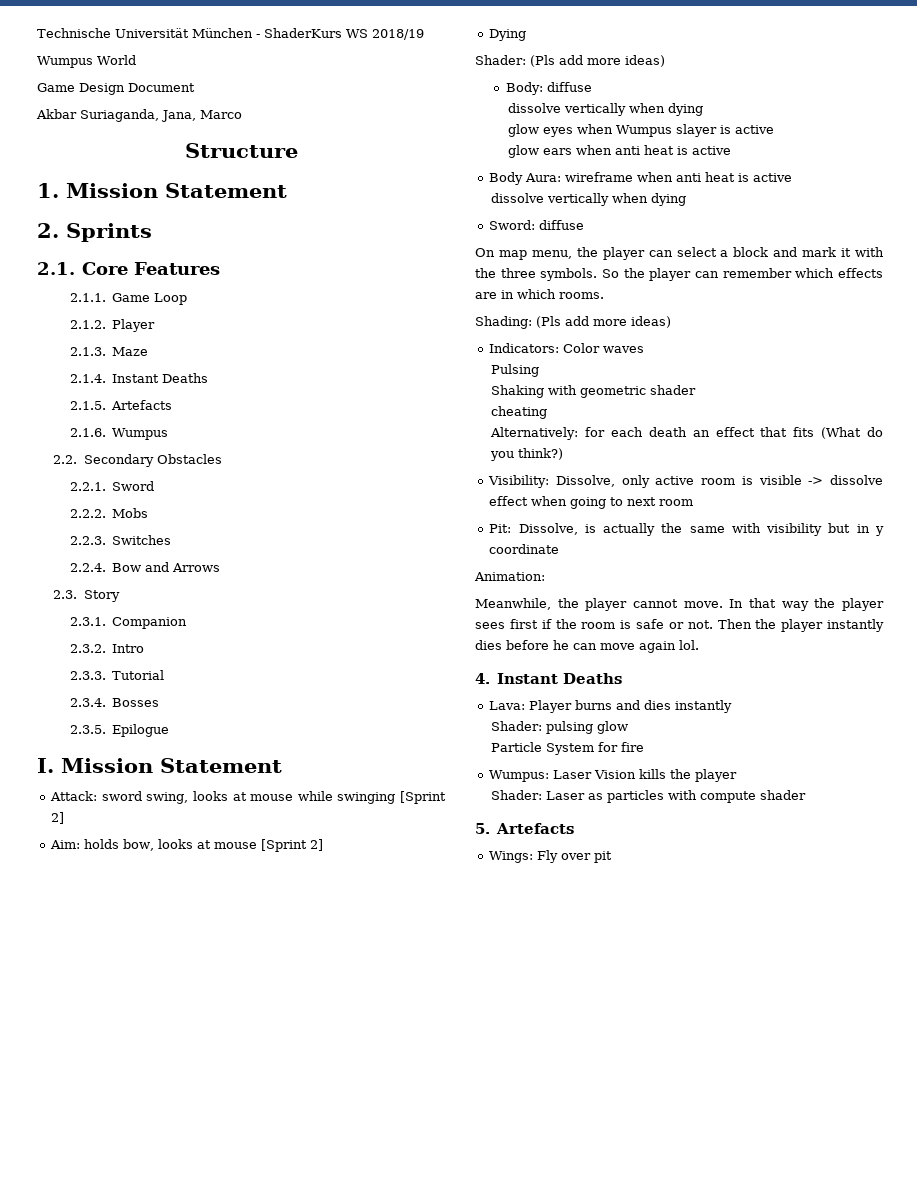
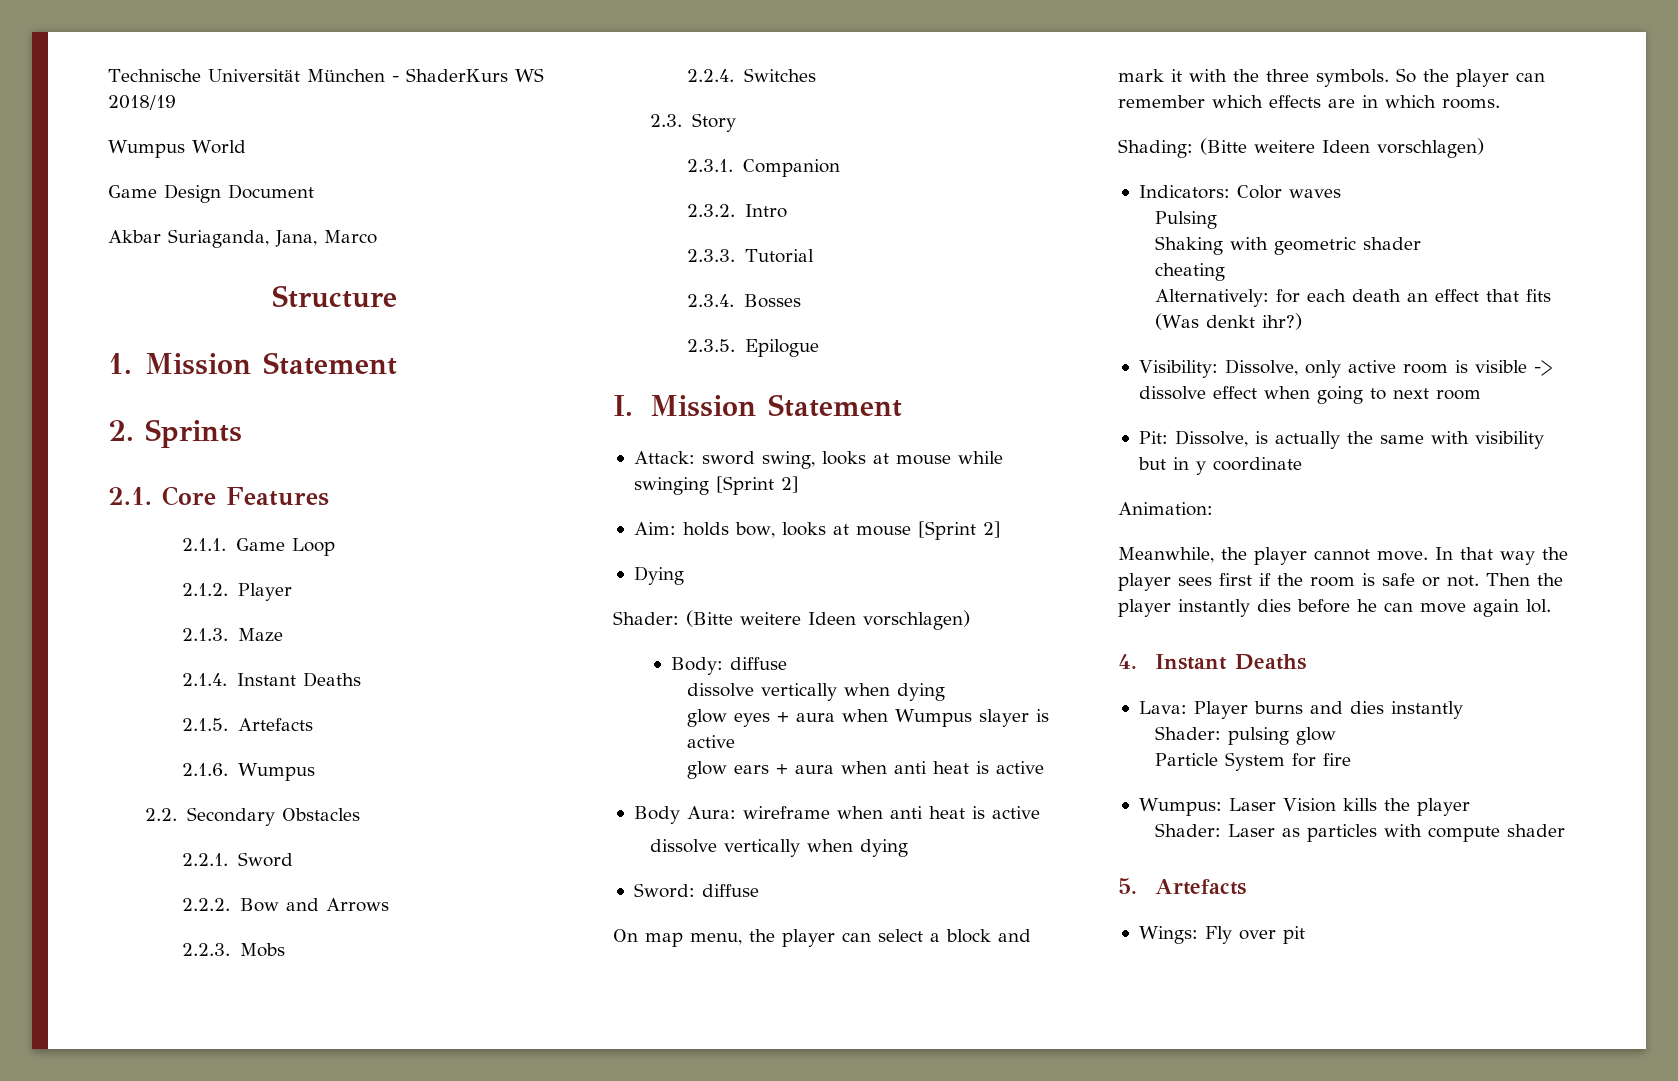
- 2.2.2. Mobs
+ 2.2.2. Bow and Arrows
+ 2.2.3. Mobs
- 2.2.3. Switches
+ 2.2.4. Switches
- 2.2.4. Bow and Arrows
- Shader: (Pls add more ideas)
+ Shader: (Bitte weitere Ideen vorschlagen)
- glow eyes when Wumpus slayer is active
+ glow eyes + aura when Wumpus slayer is active
- glow ears when anti heat is active
+ glow ears + aura when anti heat is active
- Shading: (Pls add more ideas)
+ Shading: (Bitte weitere Ideen vorschlagen)
- Alternatively: for each death an effect that fits (What do you think?)
+ Alternatively: for each death an effect that fits (Was denkt ihr?)

